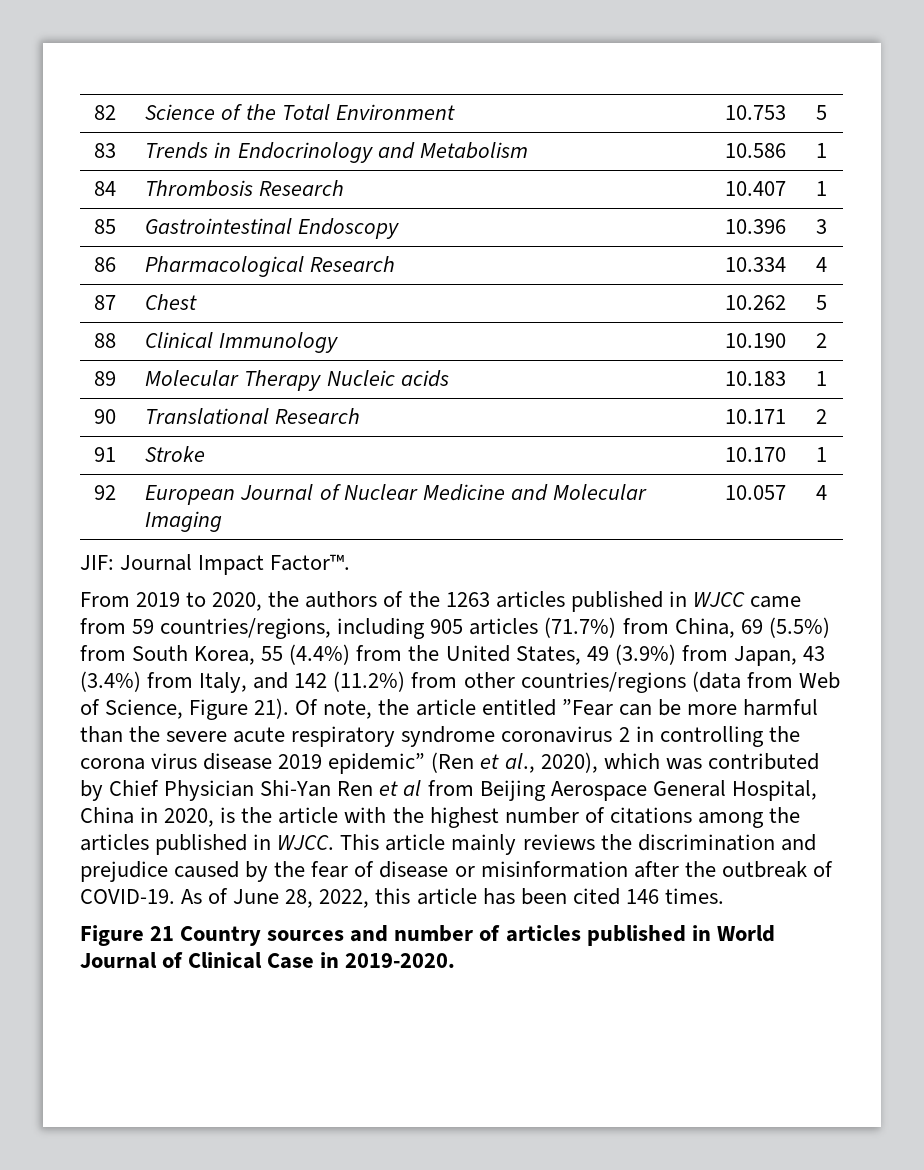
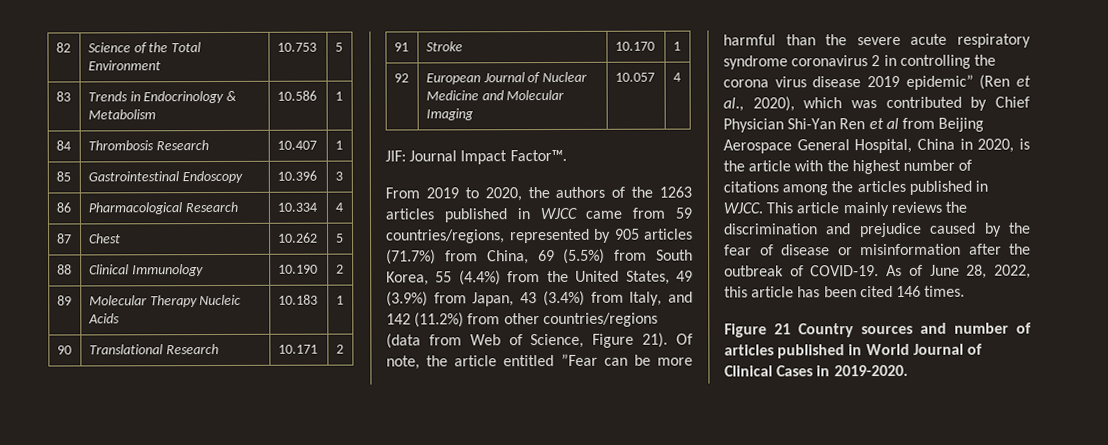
- 83 | Trends in Endocrinology and Metabolism | 10.586 | 1
+ 83 | Trends in Endocrinology & Metabolism | 10.586 | 1
- 89 | Molecular Therapy Nucleic acids | 10.183 | 1
+ 89 | Molecular Therapy Nucleic Acids | 10.183 | 1
- From 2019 to 2020, the authors of the 1263 articles published in WJCC came from 59 countries/regions, including 905 articles (71.7%) from China, 69 (5.5%) from South Korea, 55 (4.4%) from the United States, 49 (3.9%) from Japan, 43 (3.4%) from Italy, and 142 (11.2%) from other countries/regions (data from Web of Science, Figure 21).
+ From 2019 to 2020, the authors of the 1263 articles published in WJCC came from 59 countries/regions, represented by 905 articles (71.7%) from China, 69 (5.5%) from South Korea, 55 (4.4%) from the United States, 49 (3.9%) from Japan, 43 (3.4%) from Italy, and 142 (11.2%) from other countries/regions (data from Web of Science, Figure 21).
- Figure 21 Country sources and number of articles published in World Journal of Clinical Case in 2019-2020.
+ Figure 21 Country sources and number of articles published in World Journal of Clinical Cases in 2019-2020.

